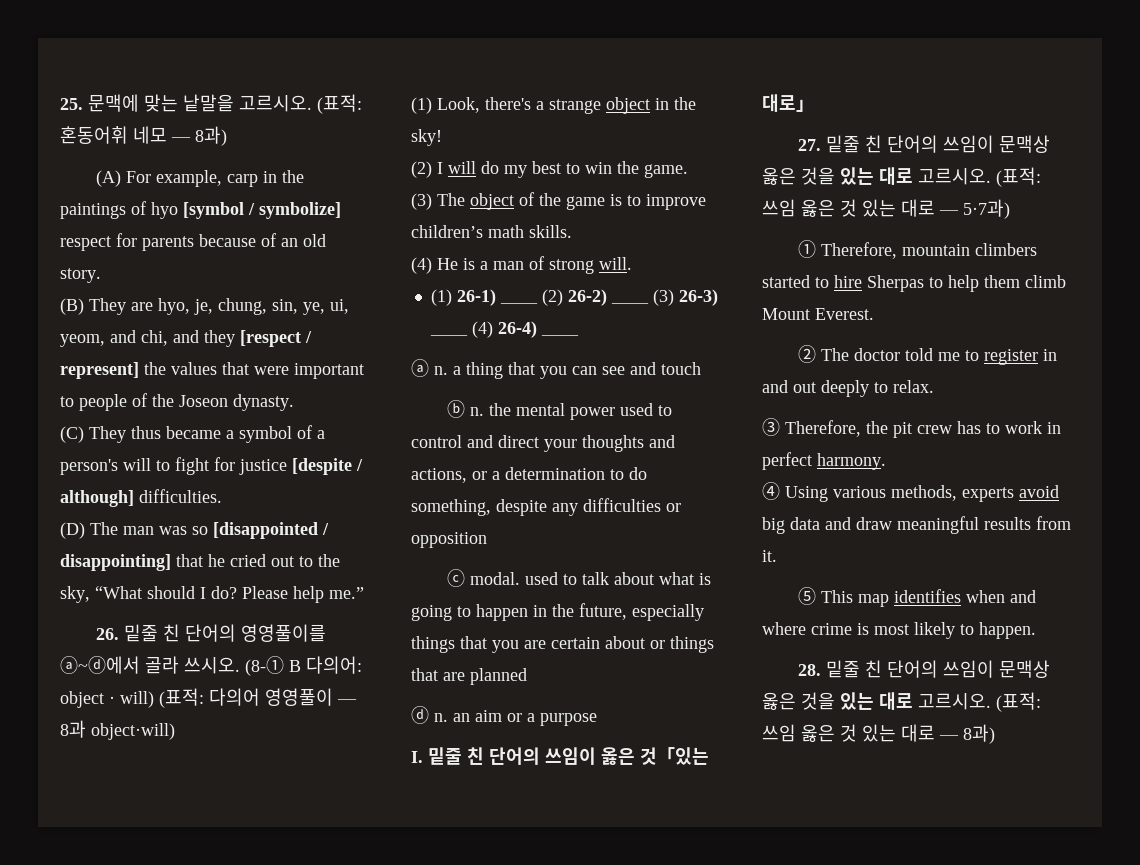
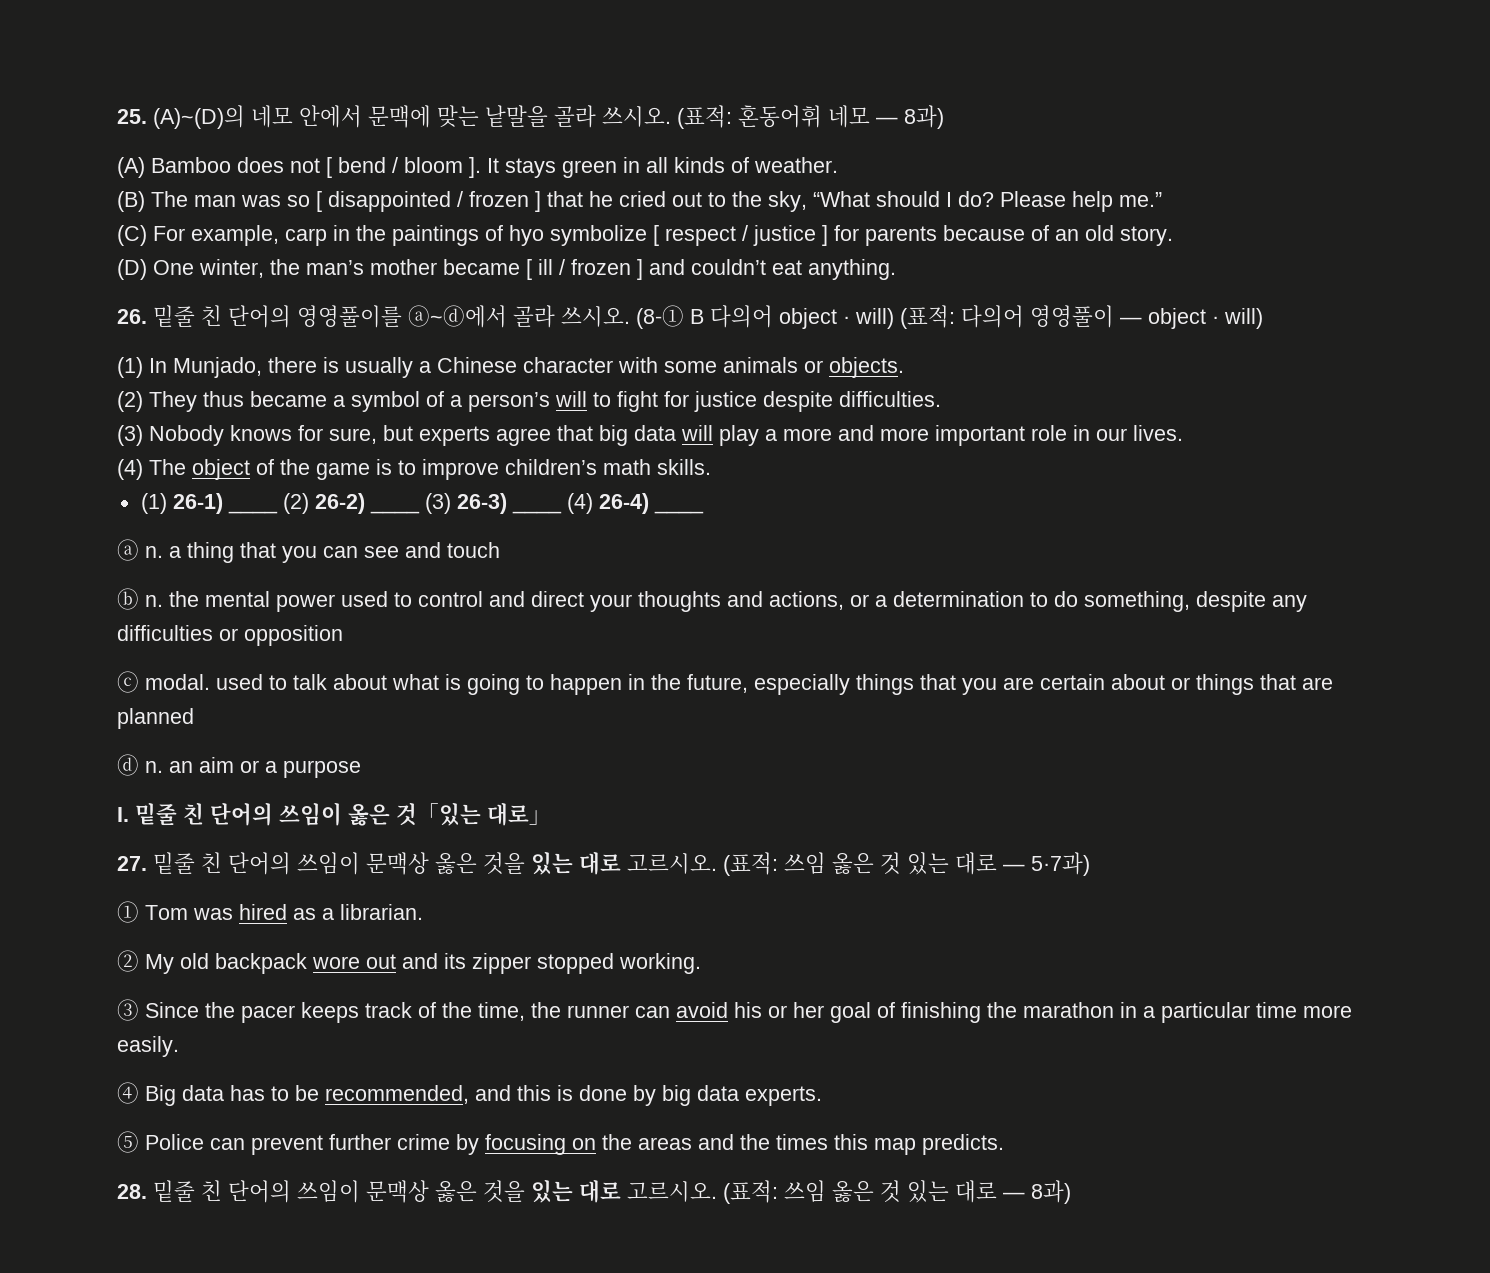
- 25. 문맥에 맞는 낱말을 고르시오.
+ 25. (A)~(D)의 네모 안에서 문맥에 맞는 낱말을 골라 쓰시오.
- (A) For example, carp in the paintings of hyo [symbol / symbolize] respect for parents because of an old story.
- (B) They are hyo, je, chung, sin, ye, ui, yeom, and chi, and they [respect / represent] the values that were important to people of the Joseon dynasty.
- (C) They thus became a symbol of a person's will to fight for justice [despite / although] difficulties.
- (D) The man was so [disappointed / disappointing] that he cried out to the sky, “What should I do?
+ (A) Bamboo does not [ bend / bloom ]. It stays green in all kinds of weather.
+ (B) The man was so [ disappointed / frozen ] that he cried out to the sky, “What should I do?
+ (C) For example, carp in the paintings of hyo symbolize [ respect / justice ] for parents because of an old story.
+ (D) One winter, the man’s mother became [ ill / frozen ] and couldn’t eat anything.
- (8-① B 다의어: object · will) (표적: 다의어 영영풀이 — 8과 object·will)
- (1) Look, there's a strange object in the sky!
- (2) I will do my best to win the game.
- (3) The object of the game is to improve children’s math skills.
+ (8-① B 다의어 object · will) (표적: 다의어 영영풀이 — object · will)
+ (1) In Munjado, there is usually a Chinese character with some animals or objects.
+ (2) They thus became a symbol of a person’s will to fight for justice despite difficulties.
+ (3) Nobody knows for sure, but experts agree that big data will play a more and more important role in our lives.
+ (4) The object of the game is to improve children’s math skills.
- (4) He is a man of strong will.
- ① Therefore, mountain climbers started to hire Sherpas to help them climb Mount Everest.
- ② The doctor told me to register in and out deeply to relax.
- ③ Therefore, the pit crew has to work in perfect harmony.
- ④ Using various methods, experts avoid big data and draw meaningful results from it.
- ⑤ This map identifies when and where crime is most likely to happen.
+ ① Tom was hired as a librarian.
+ ② My old backpack wore out and its zipper stopped working.
+ ③ Since the pacer keeps track of the time, the runner can avoid his or her goal of finishing the marathon in a particular time more easily.
+ ④ Big data has to be recommended, and this is done by big data experts.
+ ⑤ Police can prevent further crime by focusing on the areas and the times this map predicts.

